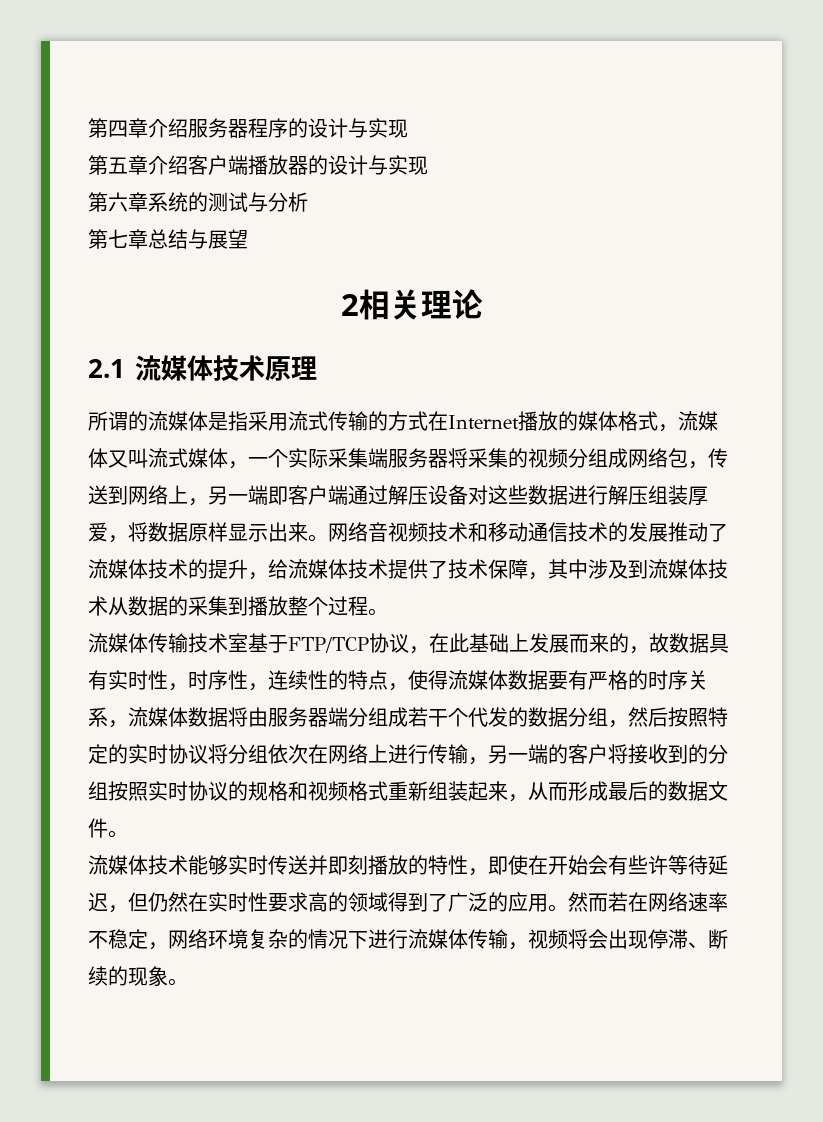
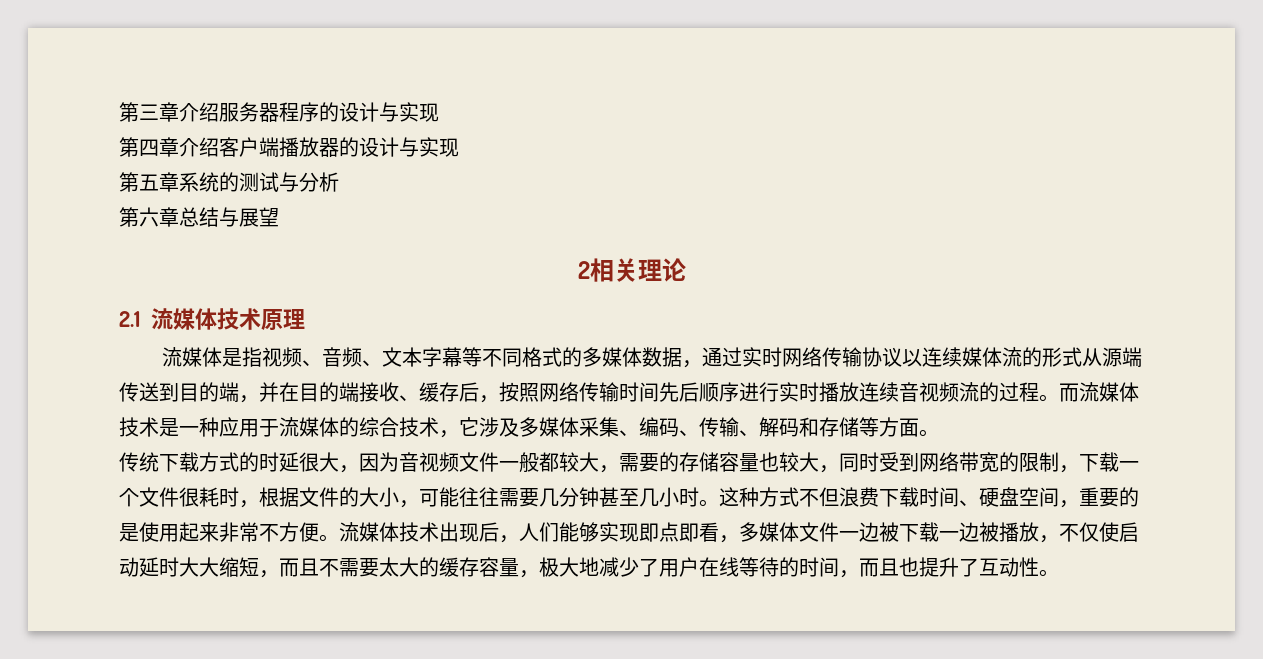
- 第四章介绍服务器程序的设计与实现
+ 第三章介绍服务器程序的设计与实现
- 第五章介绍客户端播放器的设计与实现
+ 第四章介绍客户端播放器的设计与实现
- 第六章系统的测试与分析
+ 第五章系统的测试与分析
- 第七章总结与展望
+ 第六章总结与展望
- 所谓的流媒体是指采用流式传输的方式在Internet播放的媒体格式，流媒体又叫流式媒体，一个实际采集端服务器将采集的视频分组成网络包，传送到网络上，另一端即客户端通过解压设备对这些数据进行解压组装厚爱，将数据原样显示出来。网络音视频技术和移动通信技术的发展推动了流媒体技术的提升，给流媒体技术提供了技术保障，其中涉及到流媒体技术从数据的采集到播放整个过程。
- 流媒体传输技术室基于FTP/TCP协议，在此基础上发展而来的，故数据具有实时性，时序性，连续性的特点，使得流媒体数据要有严格的时序关系，流媒体数据将由服务器端分组成若干个代发的数据分组，然后按照特定的实时协议将分组依次在网络上进行传输，另一端的客户将接收到的分组按照实时协议的规格和视频格式重新组装起来，从而形成最后的数据文件。
- 流媒体技术能够实时传送并即刻播放的特性，即使在开始会有些许等待延迟，但仍然在实时性要求高的领域得到了广泛的应用。然而若在网络速率不稳定，网络环境复杂的情况下进行流媒体传输，视频将会出现停滞、断续的现象。
+ 流媒体是指视频、音频、文本字幕等不同格式的多媒体数据，通过实时网络传输协议以连续媒体流的形式从源端传送到目的端，并在目的端接收、缓存后，按照网络传输时间先后顺序进行实时播放连续音视频流的过程。而流媒体技术是一种应用于流媒体的综合技术，它涉及多媒体采集、编码、传输、解码和存储等方面。
+ 传统下载方式的时延很大，因为音视频文件一般都较大，需要的存储容量也较大，同时受到网络带宽的限制，下载一个文件很耗时，根据文件的大小，可能往往需要几分钟甚至几小时。这种方式不但浪费下载时间、硬盘空间，重要的是使用起来非常不方便。流媒体技术出现后，人们能够实现即点即看，多媒体文件一边被下载一边被播放，不仅使启动延时大大缩短，而且不需要太大的缓存容量，极大地减少了用户在线等待的时间，而且也提升了互动性。

